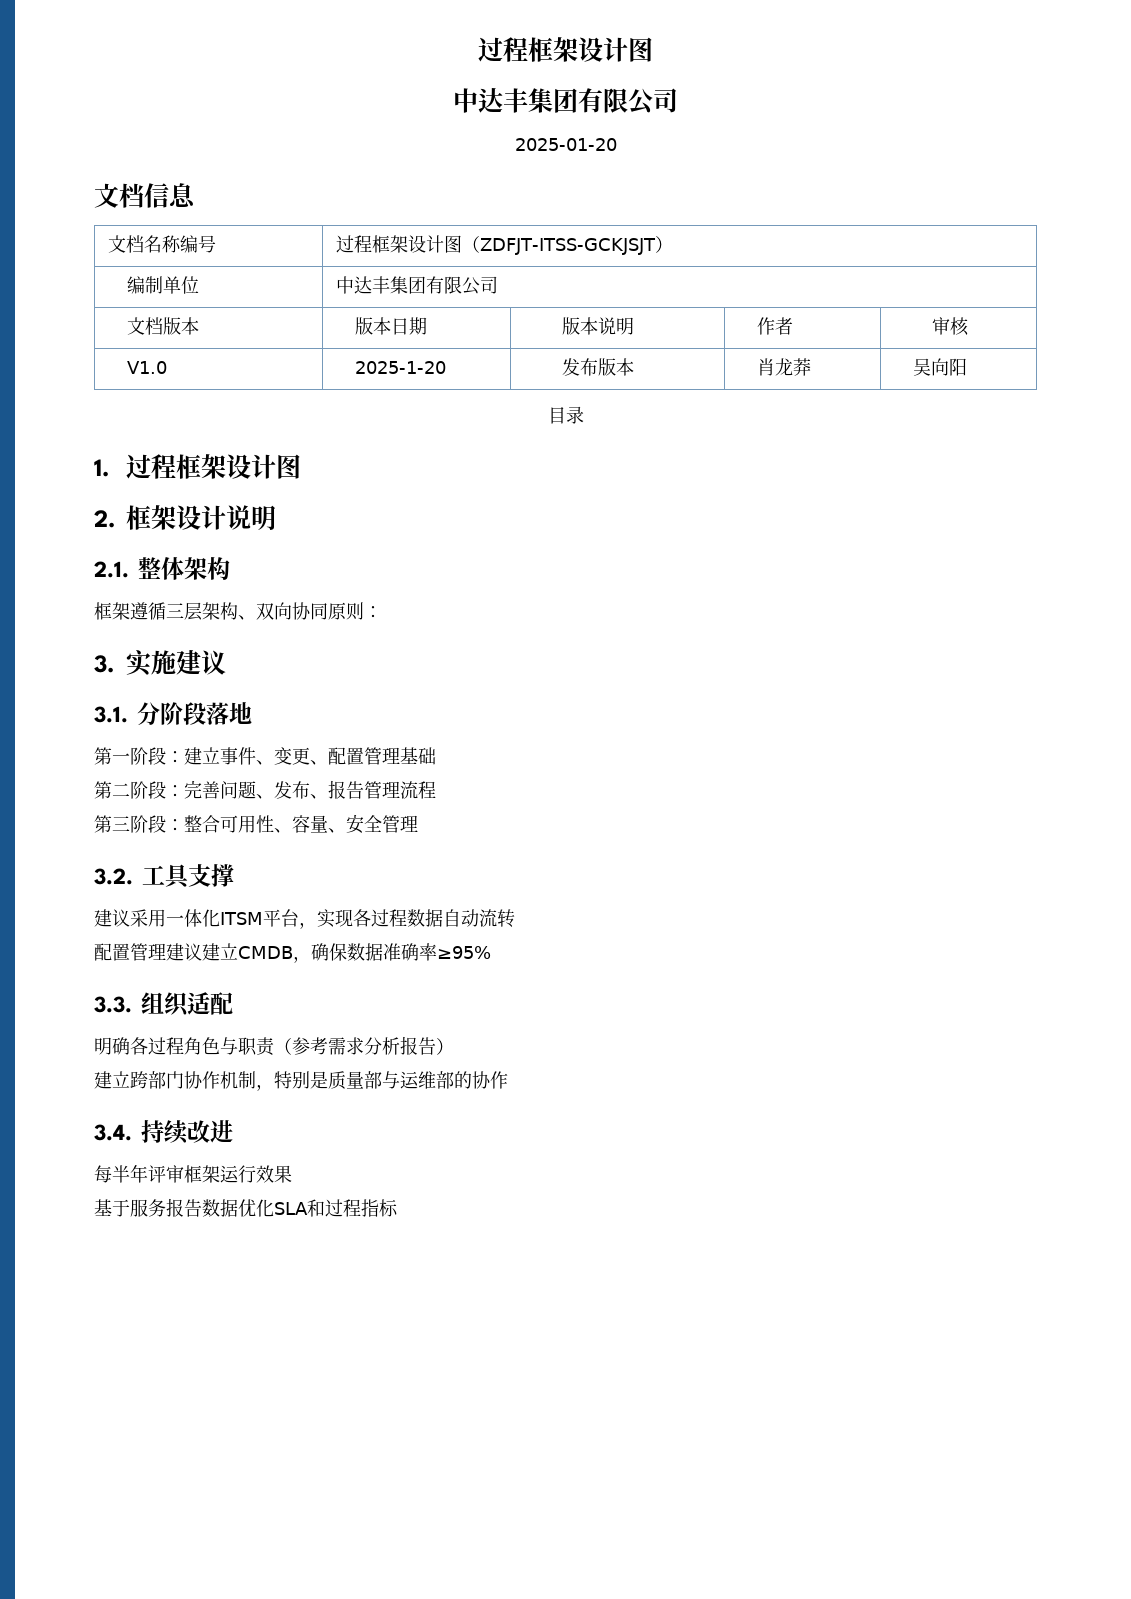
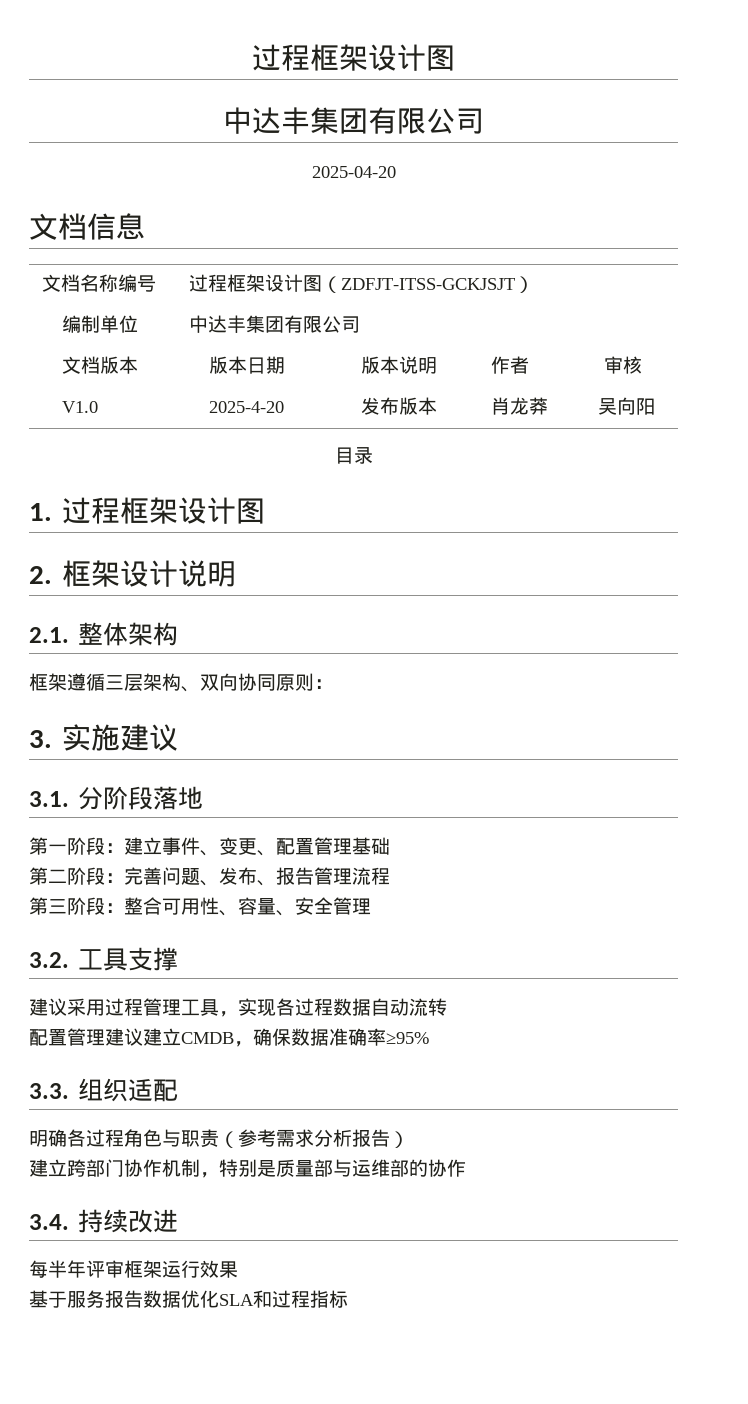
- 2025-01-20
+ 2025-04-20
- V1.0 | 2025-1-20 | 发布版本 | 肖龙莽 | 吴向阳
+ V1.0 | 2025-4-20 | 发布版本 | 肖龙莽 | 吴向阳
- 建议采用一体化ITSM平台，实现各过程数据自动流转
+ 建议采用过程管理工具，实现各过程数据自动流转

